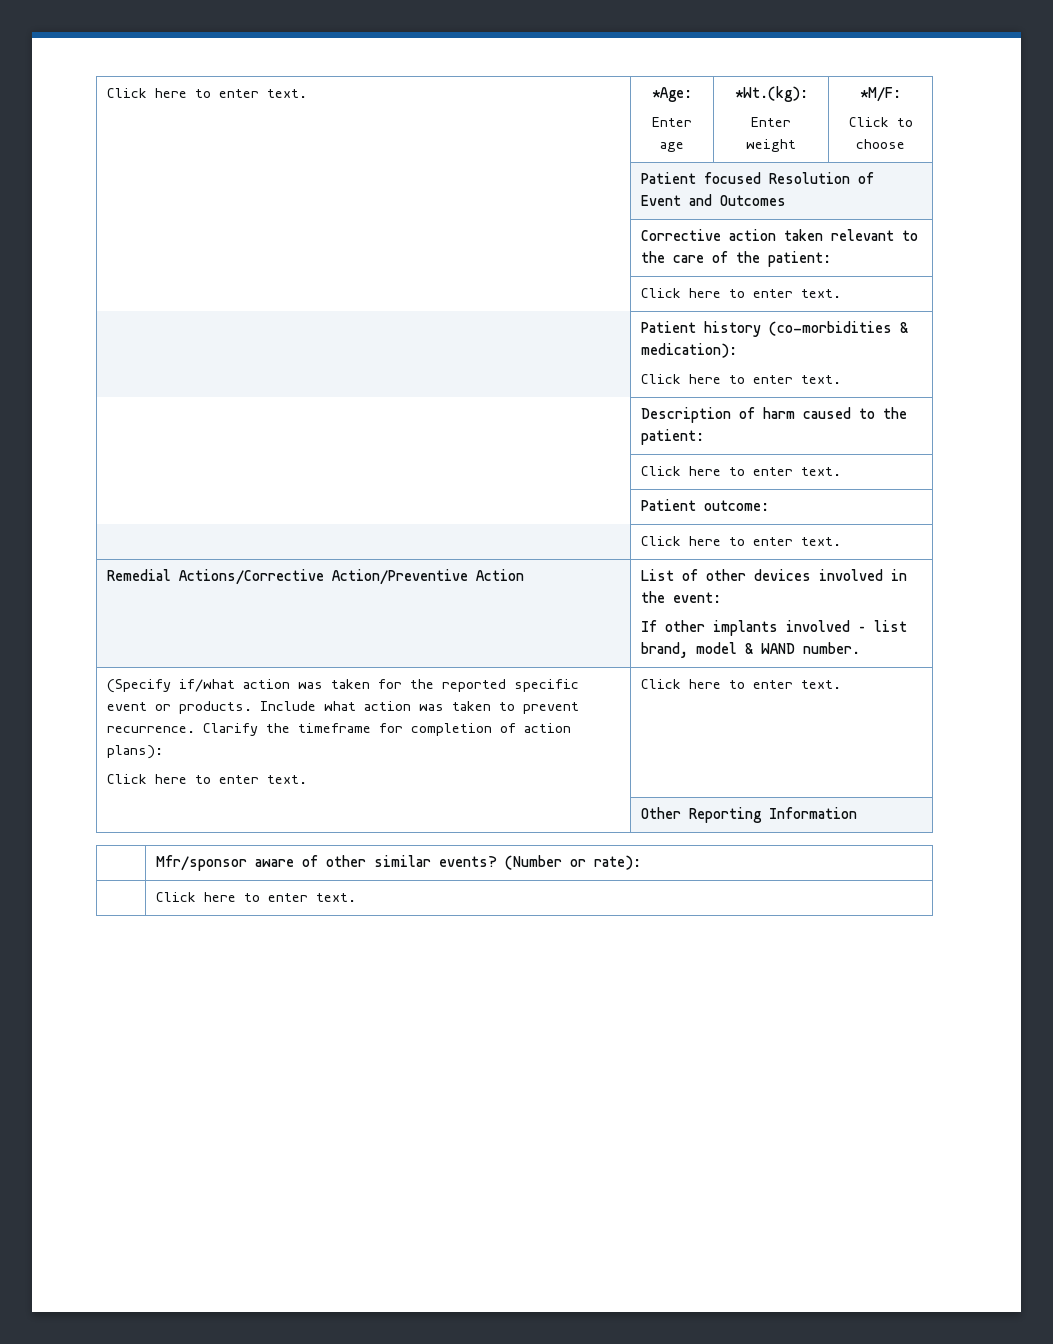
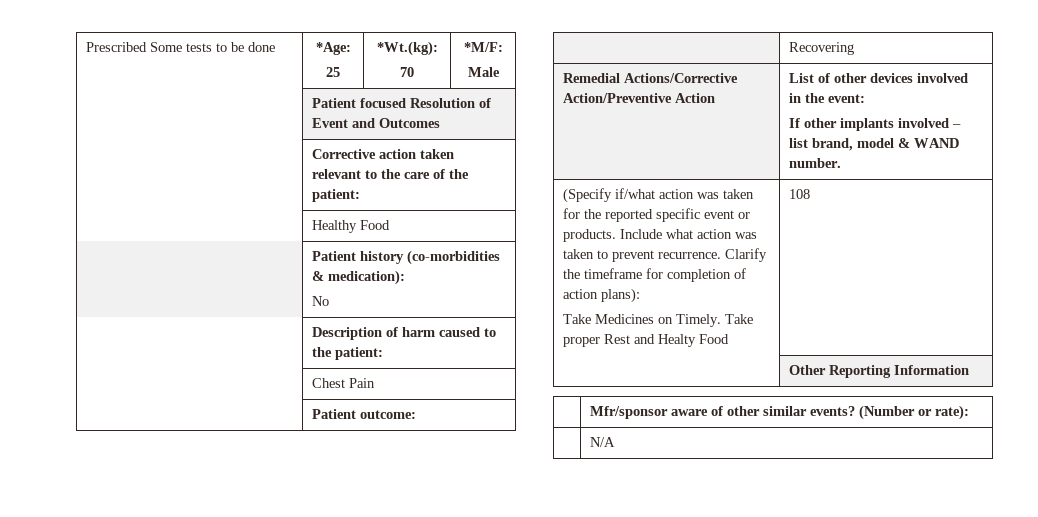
- Click here to enter text. | *Age:
- Enter age | *Wt.(kg):
- Enter weight | *M/F:
- Click to choose
+ Prescribed Some tests to be done | *Age:
+ 25 | *Wt.(kg):
+ 70 | *M/F:
+ Male
  | Corrective action taken relevant to the care of the patient:
- | Click here to enter text.
+ | Healthy Food
  | Patient history (co-morbidities & medication):
- Click here to enter text.
+ No
  | Description of harm caused to the patient:
- | Click here to enter text.
+ | Chest Pain
  | Patient outcome:
- | Click here to enter text.
+ | Recovering
  (Specify if/what action was taken for the reported specific event or products. Include what action was taken to prevent recurrence. Clarify the timeframe for completion of action plans):
- Click here to enter text. | Click here to enter text.
+ Take Medicines on Timely. Take proper Rest and Healty Food | 108
  | Mfr/sponsor aware of other similar events? (Number or rate):
- | Click here to enter text.
+ | N/A

